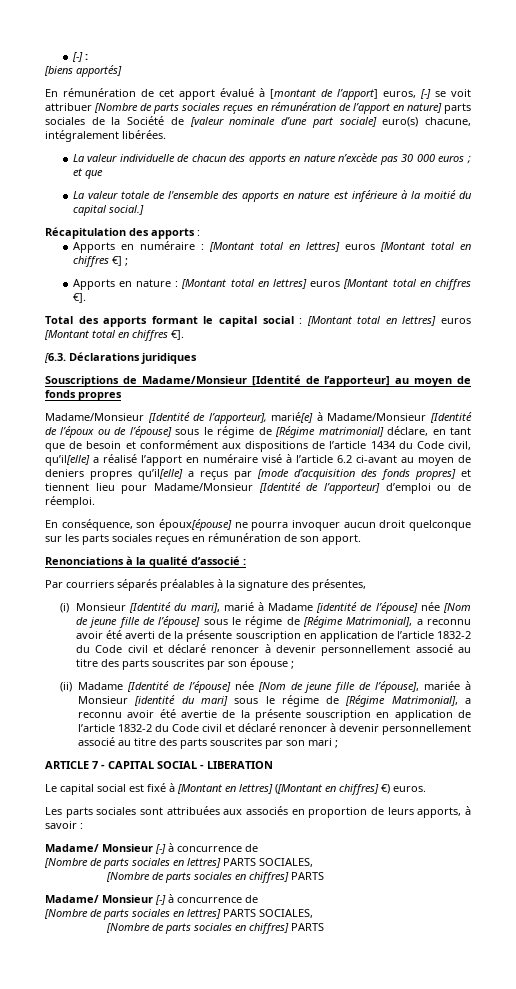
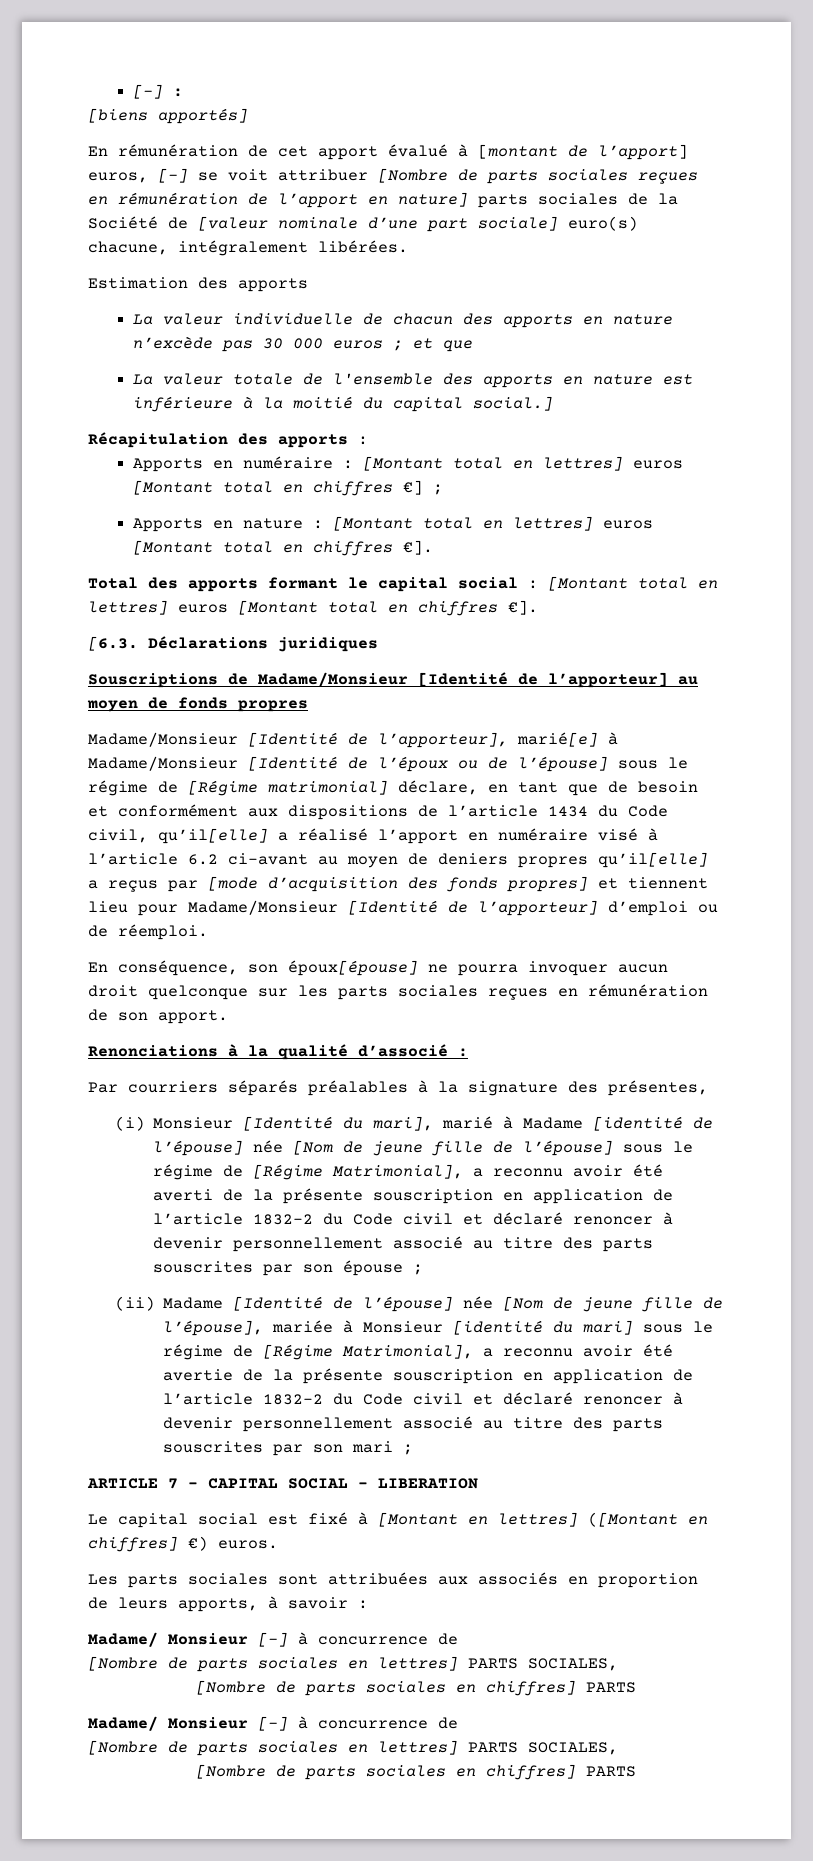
+ Estimation des apports

